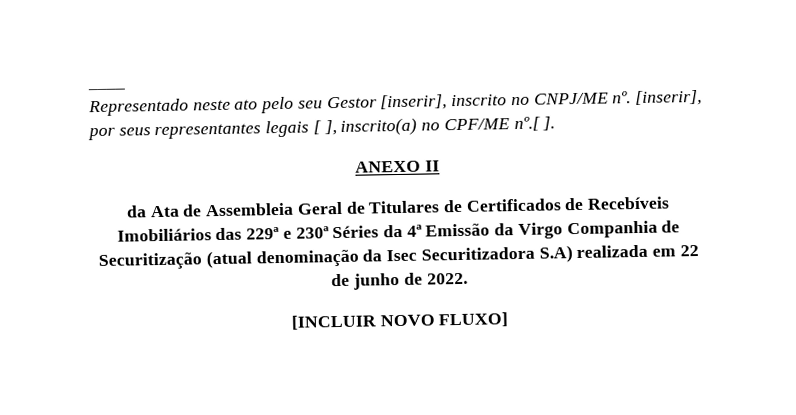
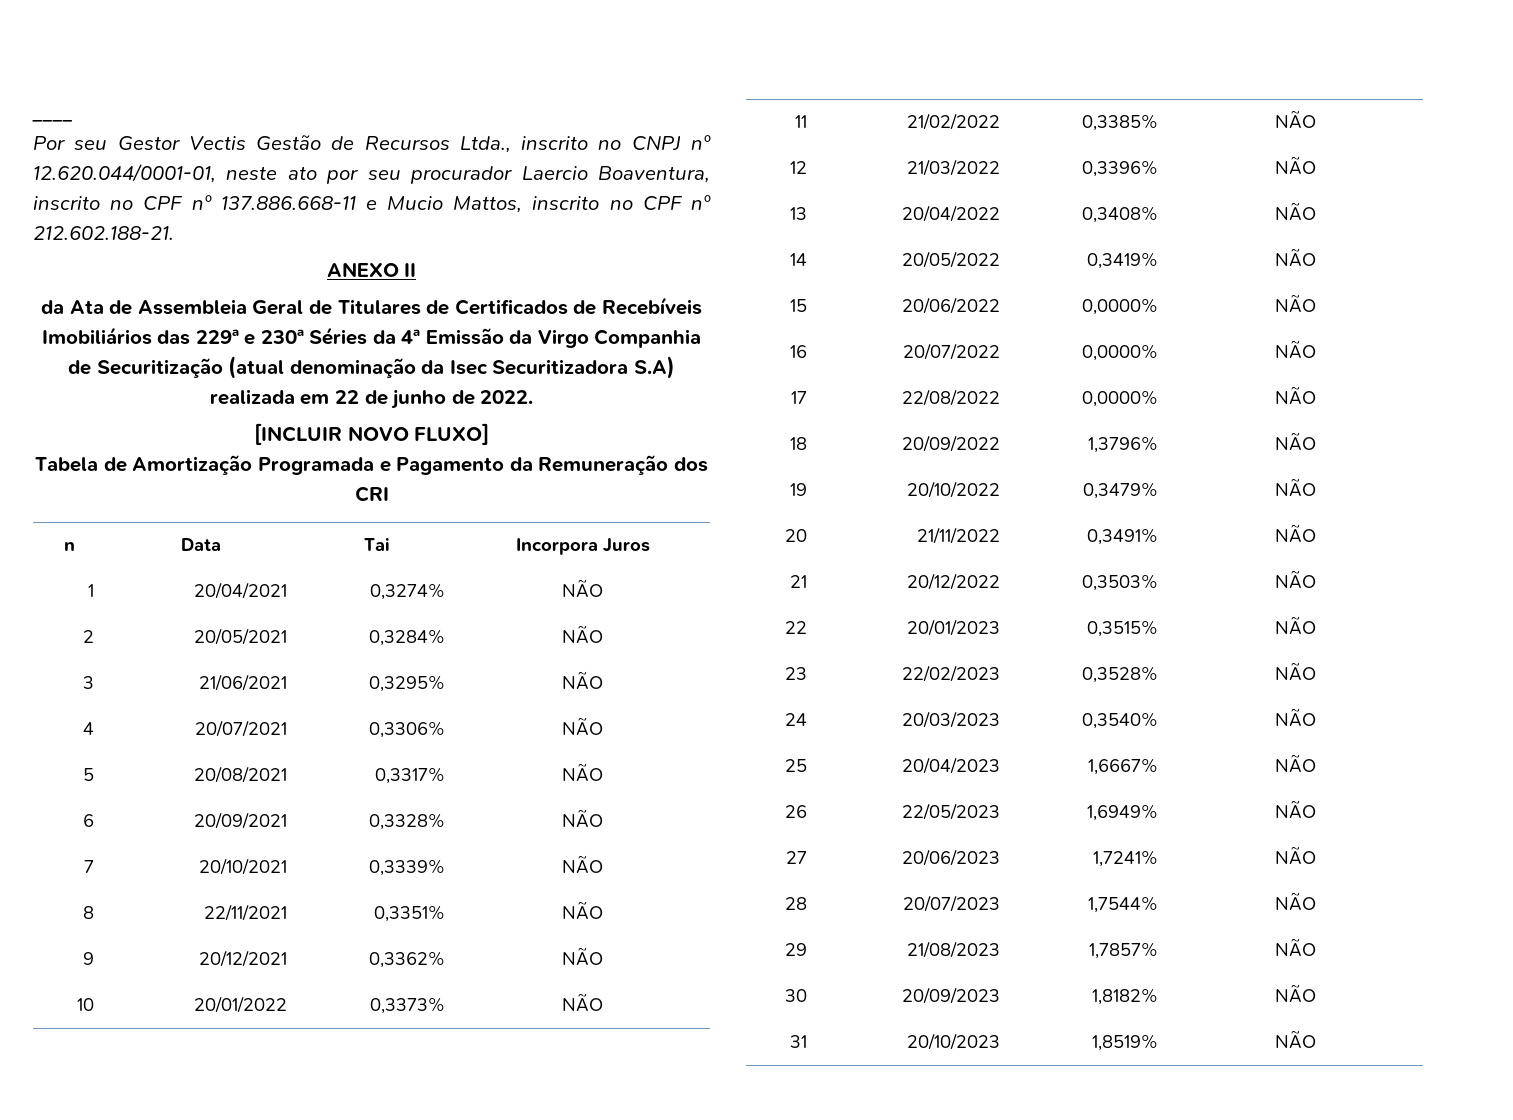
- Representado neste ato pelo seu Gestor [inserir], inscrito no CNPJ/ME nº. [inserir], por seus representantes legais [ ], inscrito(a) no CPF/ME nº.[ ].
+ Por seu Gestor Vectis Gestão de Recursos Ltda., inscrito no CNPJ nº 12.620.044/0001-01, neste ato por seu procurador Laercio Boaventura, inscrito no CPF nº 137.886.668-11 e Mucio Mattos, inscrito no CPF nº 212.602.188-21.
+ Tabela de Amortização Programada e Pagamento da Remuneração dos CRI
+ n | Data | Tai | Incorpora Juros
+ 1 | 20/04/2021 | 0,3274% | NÃO
+ 2 | 20/05/2021 | 0,3284% | NÃO
+ 3 | 21/06/2021 | 0,3295% | NÃO
+ 4 | 20/07/2021 | 0,3306% | NÃO
+ 5 | 20/08/2021 | 0,3317% | NÃO
+ 6 | 20/09/2021 | 0,3328% | NÃO
+ 7 | 20/10/2021 | 0,3339% | NÃO
+ 8 | 22/11/2021 | 0,3351% | NÃO
+ 9 | 20/12/2021 | 0,3362% | NÃO
+ 10 | 20/01/2022 | 0,3373% | NÃO
+ 11 | 21/02/2022 | 0,3385% | NÃO
+ 12 | 21/03/2022 | 0,3396% | NÃO
+ 13 | 20/04/2022 | 0,3408% | NÃO
+ 14 | 20/05/2022 | 0,3419% | NÃO
+ 15 | 20/06/2022 | 0,0000% | NÃO
+ 16 | 20/07/2022 | 0,0000% | NÃO
+ 17 | 22/08/2022 | 0,0000% | NÃO
+ 18 | 20/09/2022 | 1,3796% | NÃO
+ 19 | 20/10/2022 | 0,3479% | NÃO
+ 20 | 21/11/2022 | 0,3491% | NÃO
+ 21 | 20/12/2022 | 0,3503% | NÃO
+ 22 | 20/01/2023 | 0,3515% | NÃO
+ 23 | 22/02/2023 | 0,3528% | NÃO
+ 24 | 20/03/2023 | 0,3540% | NÃO
+ 25 | 20/04/2023 | 1,6667% | NÃO
+ 26 | 22/05/2023 | 1,6949% | NÃO
+ 27 | 20/06/2023 | 1,7241% | NÃO
+ 28 | 20/07/2023 | 1,7544% | NÃO
+ 29 | 21/08/2023 | 1,7857% | NÃO
+ 30 | 20/09/2023 | 1,8182% | NÃO
+ 31 | 20/10/2023 | 1,8519% | NÃO

